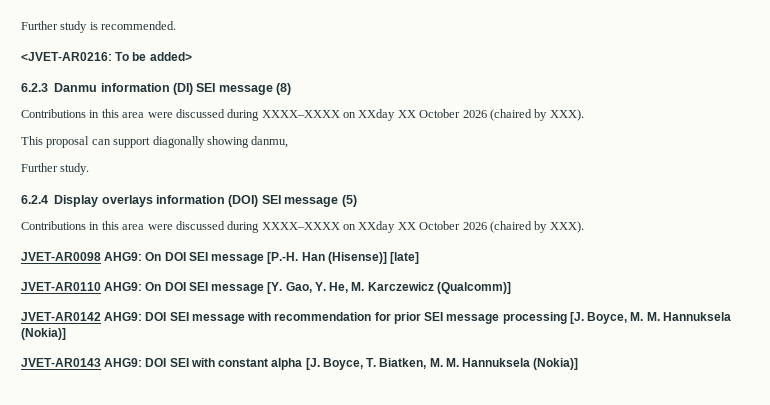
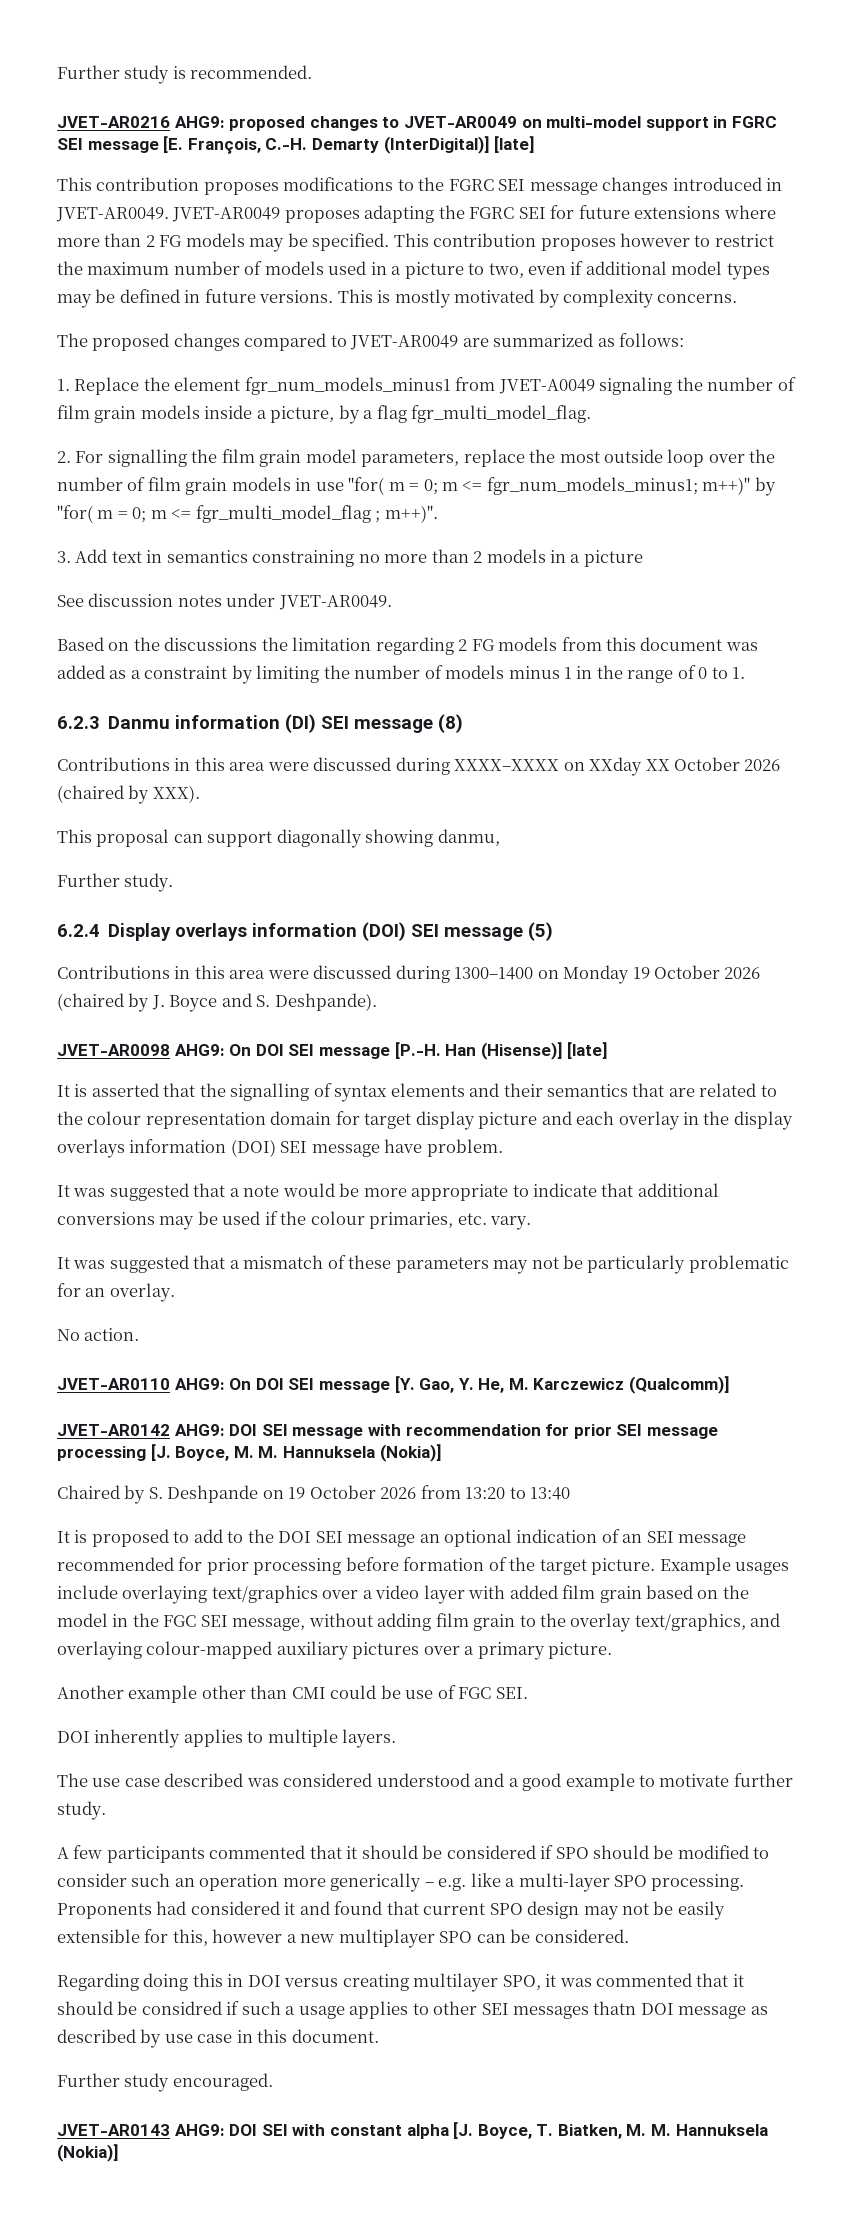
- <JVET-AR0216: To be added>
+ JVET-AR0216 AHG9: proposed changes to JVET-AR0049 on multi-model support in FGRC SEI message [E. François, C.-H. Demarty (InterDigital)] [late]
+ This contribution proposes modifications to the FGRC SEI message changes introduced in JVET-AR0049. JVET-AR0049 proposes adapting the FGRC SEI for future extensions where more than 2 FG models may be specified. This contribution proposes however to restrict the maximum number of models used in a picture to two, even if additional model types may be defined in future versions. This is mostly motivated by complexity concerns.
+ The proposed changes compared to JVET-AR0049 are summarized as follows:
+ 1. Replace the element fgr_num_models_minus1 from JVET-A0049 signaling the number of film grain models inside a picture, by a flag fgr_multi_model_flag.
+ 2. For signalling the film grain model parameters, replace the most outside loop over the number of film grain models in use "for( m = 0; m <= fgr_num_models_minus1; m++)" by "for( m = 0; m <= fgr_multi_model_flag ; m++)".
+ 3. Add text in semantics constraining no more than 2 models in a picture
+ See discussion notes under JVET-AR0049.
+ Based on the discussions the limitation regarding 2 FG models from this document was added as a constraint by limiting the number of models minus 1 in the range of 0 to 1.
  6.2.4 Display overlays information (DOI) SEI message (5)
- Contributions in this area were discussed during XXXX–XXXX on XXday XX October 2026 (chaired by XXX).
+ Contributions in this area were discussed during 1300–1400 on Monday 19 October 2026 (chaired by J. Boyce and S. Deshpande).
+ It is asserted that the signalling of syntax elements and their semantics that are related to the colour representation domain for target display picture and each overlay in the display overlays information (DOI) SEI message have problem.
+ It was suggested that a note would be more appropriate to indicate that additional conversions may be used if the colour primaries, etc. vary.
+ It was suggested that a mismatch of these parameters may not be particularly problematic for an overlay.
+ No action.
+ Chaired by S. Deshpande on 19 October 2026 from 13:20 to 13:40
+ It is proposed to add to the DOI SEI message an optional indication of an SEI message recommended for prior processing before formation of the target picture. Example usages include overlaying text/graphics over a video layer with added film grain based on the model in the FGC SEI message, without adding film grain to the overlay text/graphics, and overlaying colour-mapped auxiliary pictures over a primary picture.
+ Another example other than CMI could be use of FGC SEI.
+ DOI inherently applies to multiple layers.
+ The use case described was considered understood and a good example to motivate further study.
+ A few participants commented that it should be considered if SPO should be modified to consider such an operation more generically – e.g. like a multi-layer SPO processing. Proponents had considered it and found that current SPO design may not be easily extensible for this, however a new multiplayer SPO can be considered.
+ Regarding doing this in DOI versus creating multilayer SPO, it was commented that it should be considred if such a usage applies to other SEI messages thatn DOI message as described by use case in this document.
+ Further study encouraged.

